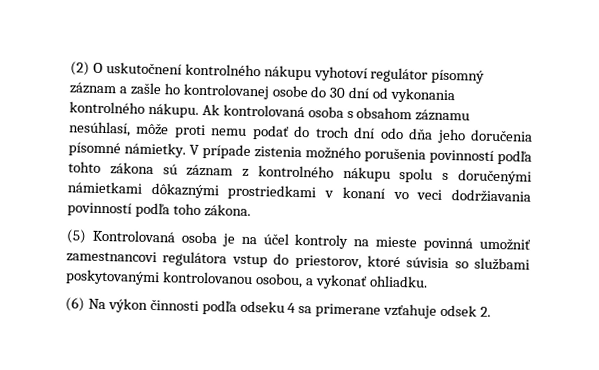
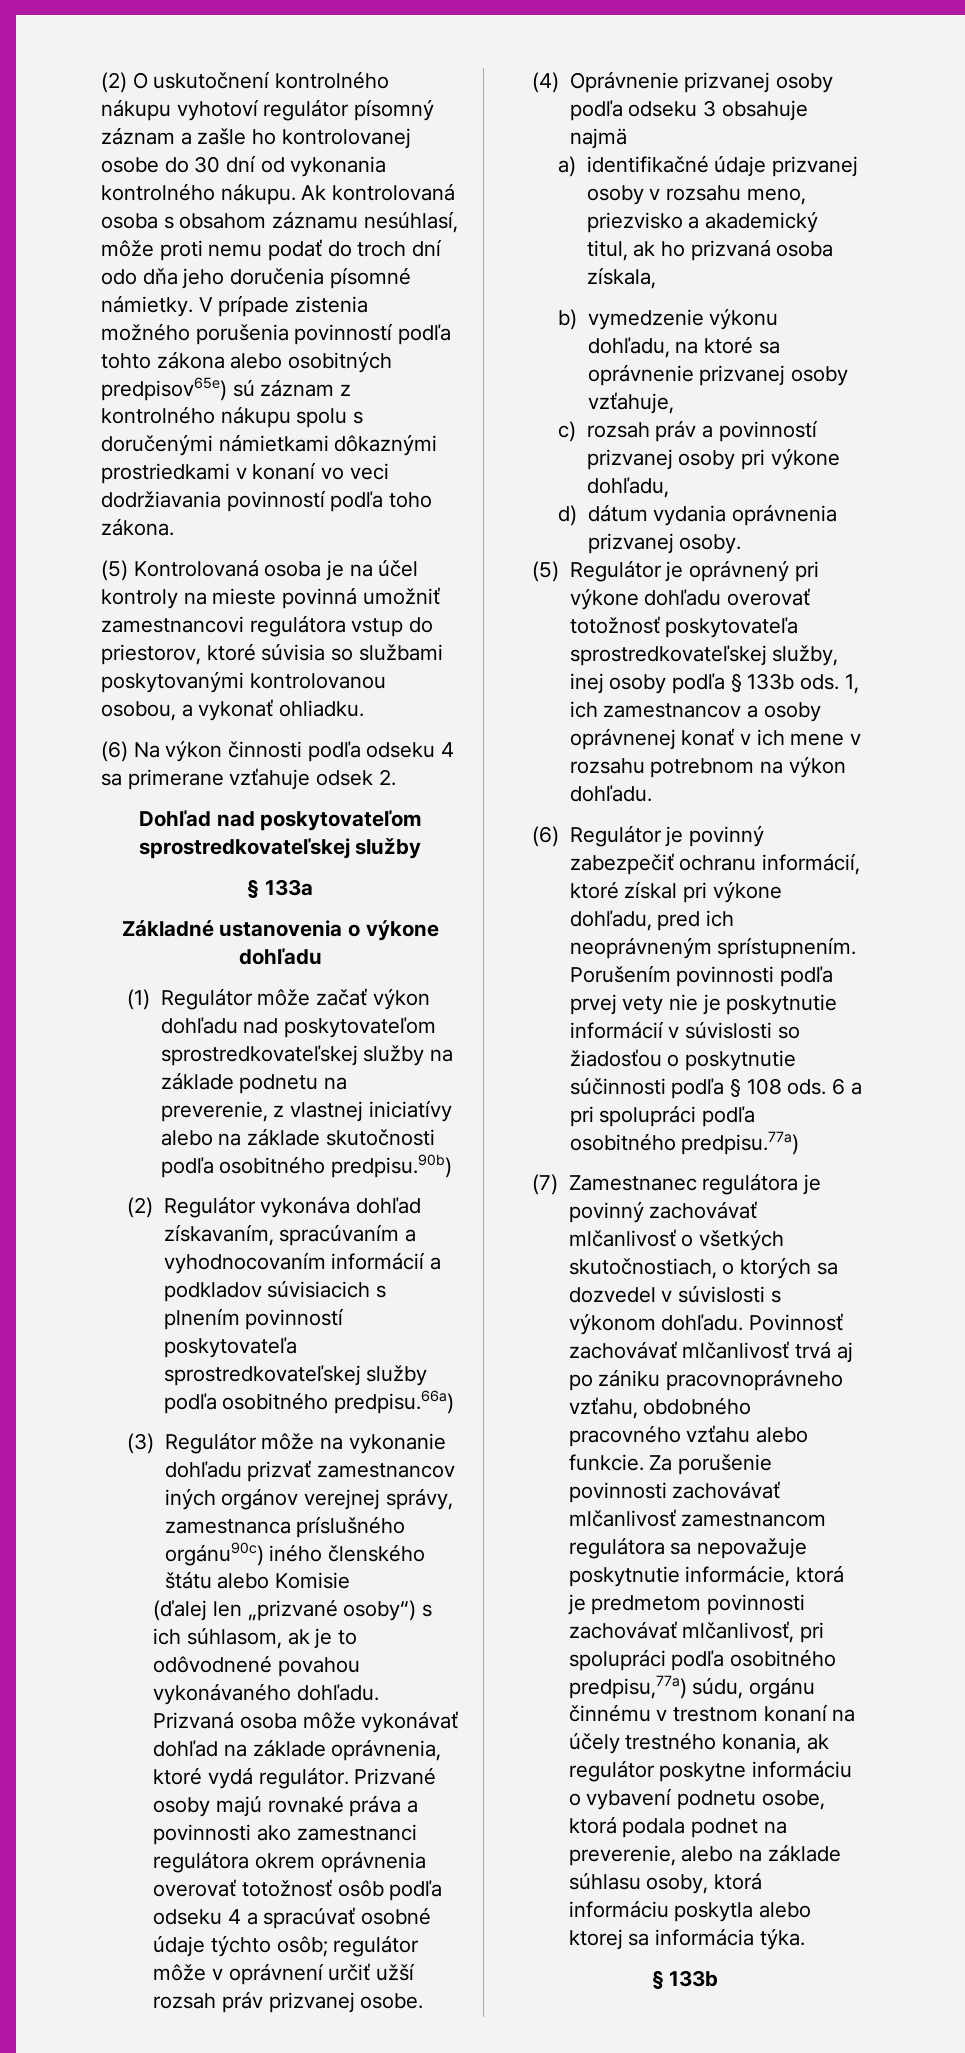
- V prípade zistenia možného porušenia povinností podľa tohto zákona sú záznam z kontrolného nákupu spolu s doručenými námietkami dôkaznými prostriedkami v konaní vo veci dodržiavania povinností podľa toho zákona.
+ V prípade zistenia možného porušenia povinností podľa tohto zákona alebo osobitných predpisov65e) sú záznam z kontrolného nákupu spolu s doručenými námietkami dôkaznými prostriedkami v konaní vo veci dodržiavania povinností podľa toho zákona.
+ Dohľad nad poskytovateľom sprostredkovateľskej služby
+ § 133a
+ Základné ustanovenia o výkone dohľadu
+ (1) Regulátor môže začať výkon dohľadu nad poskytovateľom sprostredkovateľskej služby na základe podnetu na preverenie, z vlastnej iniciatívy alebo na základe skutočnosti podľa osobitného predpisu.90b)
+ (2) Regulátor vykonáva dohľad získavaním, spracúvaním a vyhodnocovaním informácií a podkladov súvisiacich s plnením povinností poskytovateľa sprostredkovateľskej služby podľa osobitného predpisu.66a)
+ (3) Regulátor môže na vykonanie dohľadu prizvať zamestnancov iných orgánov verejnej správy, zamestnanca príslušného orgánu90c) iného členského štátu alebo Komisie
+ (ďalej len „prizvané osoby“) s ich súhlasom, ak je to odôvodnené povahou vykonávaného dohľadu. Prizvaná osoba môže vykonávať dohľad na základe oprávnenia, ktoré vydá regulátor. Prizvané osoby majú rovnaké práva a povinnosti ako zamestnanci regulátora okrem oprávnenia overovať totožnosť osôb podľa odseku 4 a spracúvať osobné údaje týchto osôb; regulátor môže v oprávnení určiť užší rozsah práv prizvanej osobe.
+ (4) Oprávnenie prizvanej osoby podľa odseku 3 obsahuje najmä
+ a) identifikačné údaje prizvanej osoby v rozsahu meno, priezvisko a akademický titul, ak ho prizvaná osoba získala,
+ b) vymedzenie výkonu dohľadu, na ktoré sa oprávnenie prizvanej osoby vzťahuje,
+ c) rozsah práv a povinností prizvanej osoby pri výkone dohľadu,
+ d) dátum vydania oprávnenia prizvanej osoby.
+ (5) Regulátor je oprávnený pri výkone dohľadu overovať totožnosť poskytovateľa sprostredkovateľskej služby, inej osoby podľa § 133b ods. 1, ich zamestnancov a osoby oprávnenej konať v ich mene v rozsahu potrebnom na výkon dohľadu.
+ (6) Regulátor je povinný zabezpečiť ochranu informácií, ktoré získal pri výkone dohľadu, pred ich neoprávneným sprístupnením. Porušením povinnosti podľa prvej vety nie je poskytnutie informácií v súvislosti so žiadosťou o poskytnutie súčinnosti podľa § 108 ods. 6 a pri spolupráci podľa osobitného predpisu.77a)
+ (7) Zamestnanec regulátora je povinný zachovávať mlčanlivosť o všetkých skutočnostiach, o ktorých sa dozvedel v súvislosti s výkonom dohľadu. Povinnosť zachovávať mlčanlivosť trvá aj po zániku pracovnoprávneho vzťahu, obdobného pracovného vzťahu alebo funkcie. Za porušenie povinnosti zachovávať mlčanlivosť zamestnancom regulátora sa nepovažuje poskytnutie informácie, ktorá je predmetom povinnosti zachovávať mlčanlivosť, pri spolupráci podľa osobitného predpisu,77a) súdu, orgánu činnému v trestnom konaní na účely trestného konania, ak regulátor poskytne informáciu o vybavení podnetu osobe, ktorá podala podnet na preverenie, alebo na základe súhlasu osoby, ktorá informáciu poskytla alebo ktorej sa informácia týka.
+ § 133b

